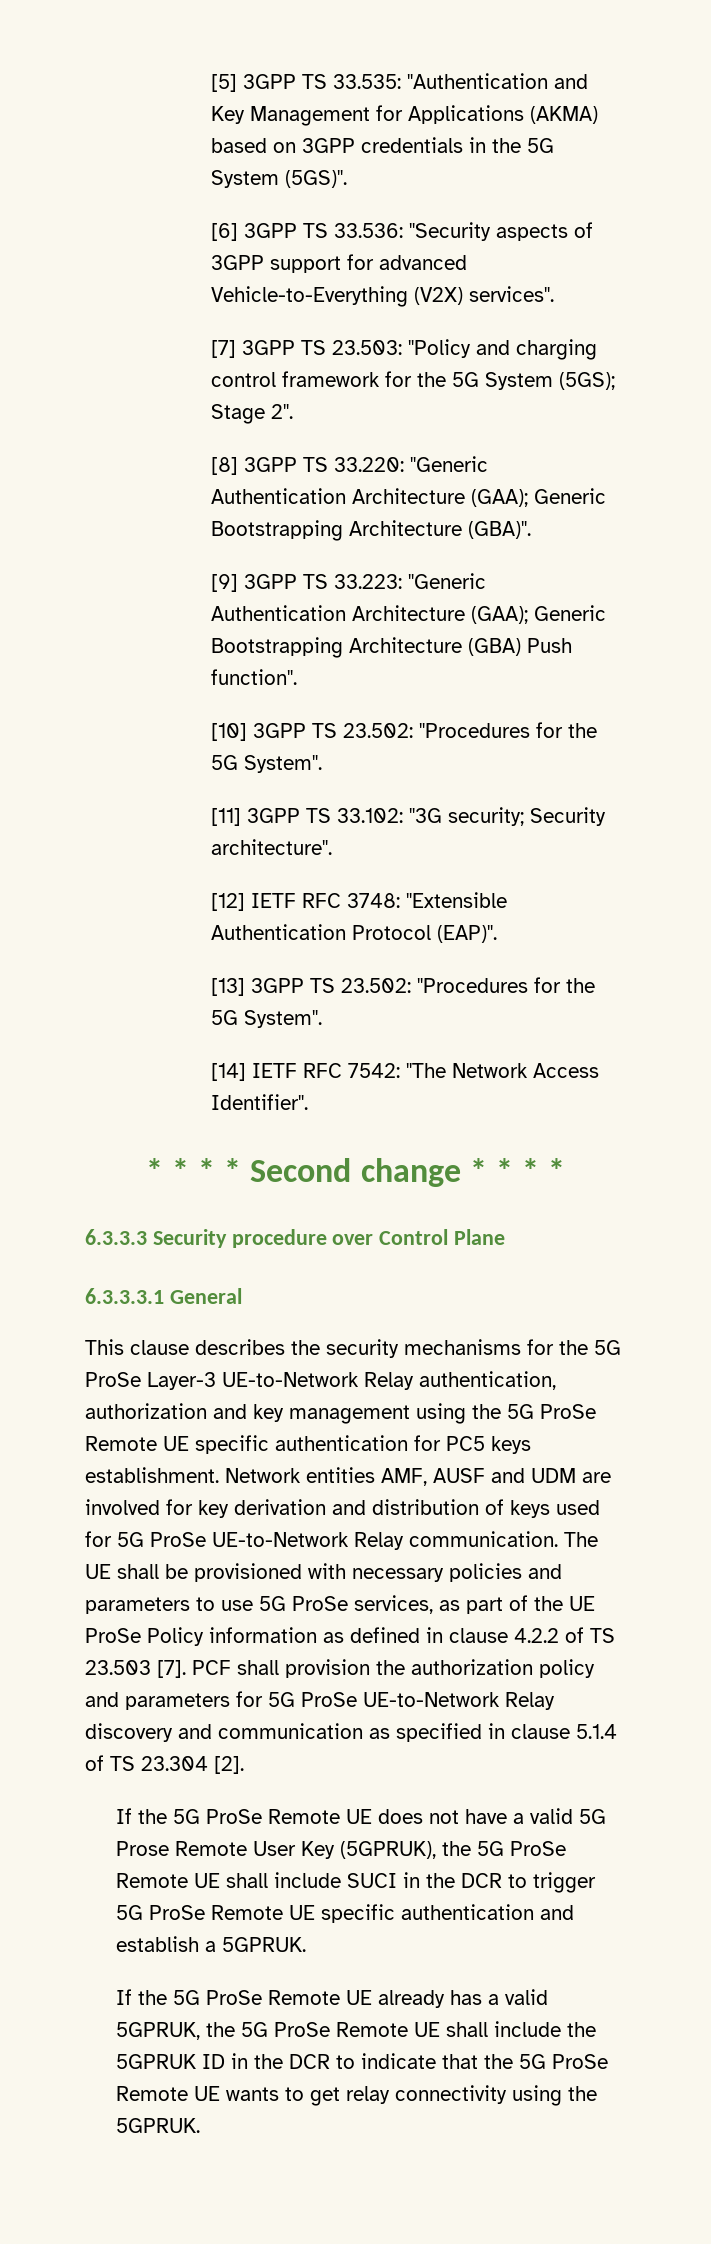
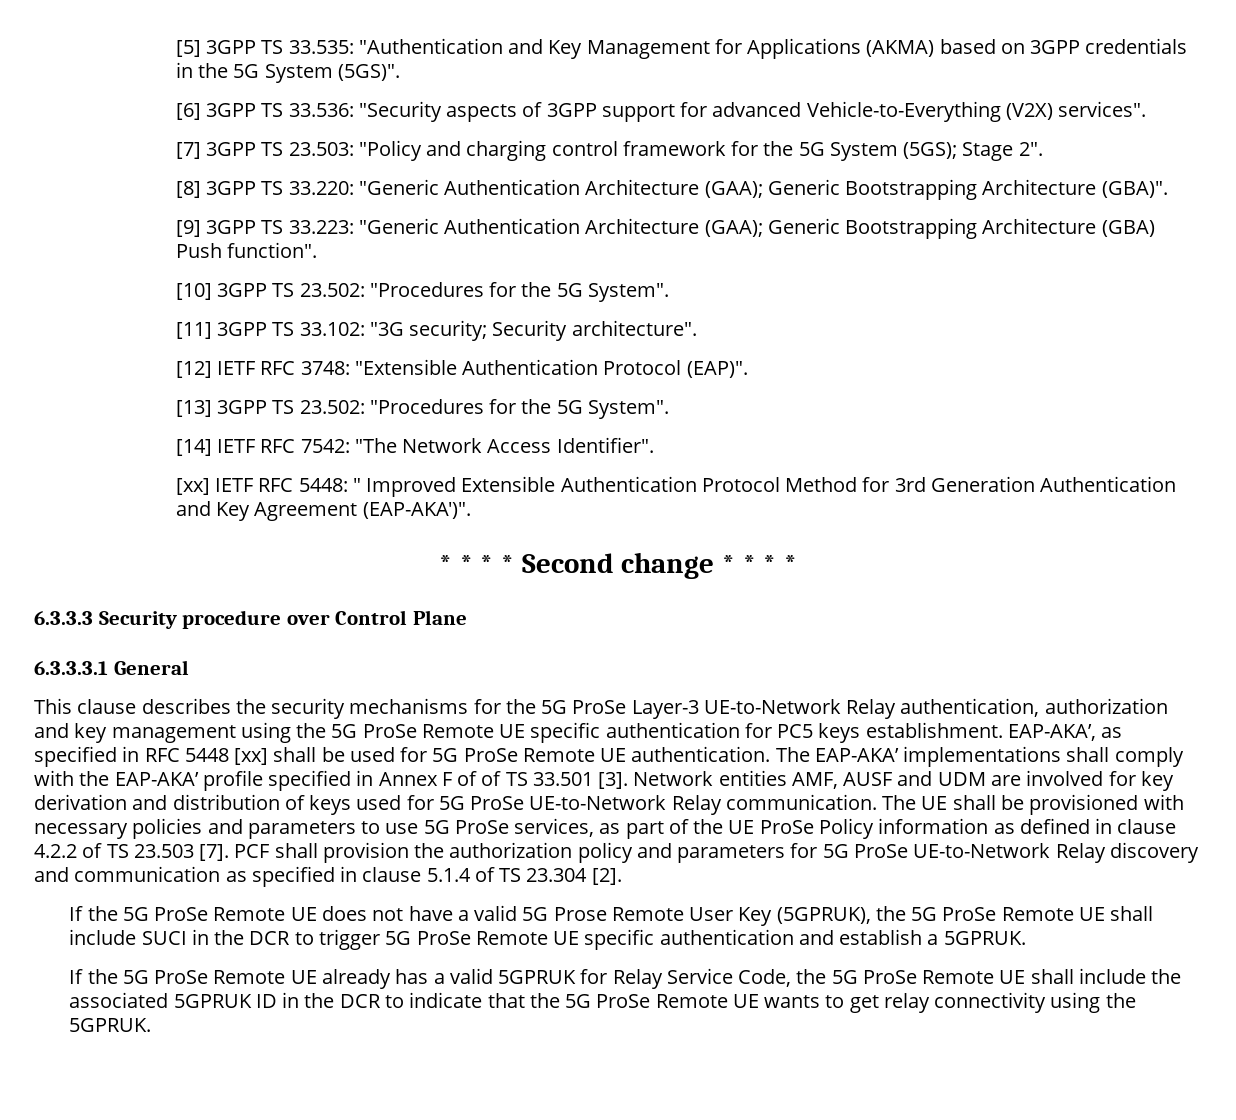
+ [xx] IETF RFC 5448: " Improved Extensible Authentication Protocol Method for 3rd Generation Authentication and Key Agreement (EAP-AKA')".
+ EAP-AKA’, as specified in RFC 5448 [xx] shall be used for 5G ProSe Remote UE authentication. The EAP-AKA’ implementations shall comply with the EAP-AKA’ profile specified in Annex F of of TS 33.501 [3].
- If the 5G ProSe Remote UE already has a valid 5GPRUK, the 5G ProSe Remote UE shall include the 5GPRUK ID in the DCR to indicate that the 5G ProSe Remote UE wants to get relay connectivity using the 5GPRUK.
+ If the 5G ProSe Remote UE already has a valid 5GPRUK for Relay Service Code, the 5G ProSe Remote UE shall include the associated 5GPRUK ID in the DCR to indicate that the 5G ProSe Remote UE wants to get relay connectivity using the 5GPRUK.

